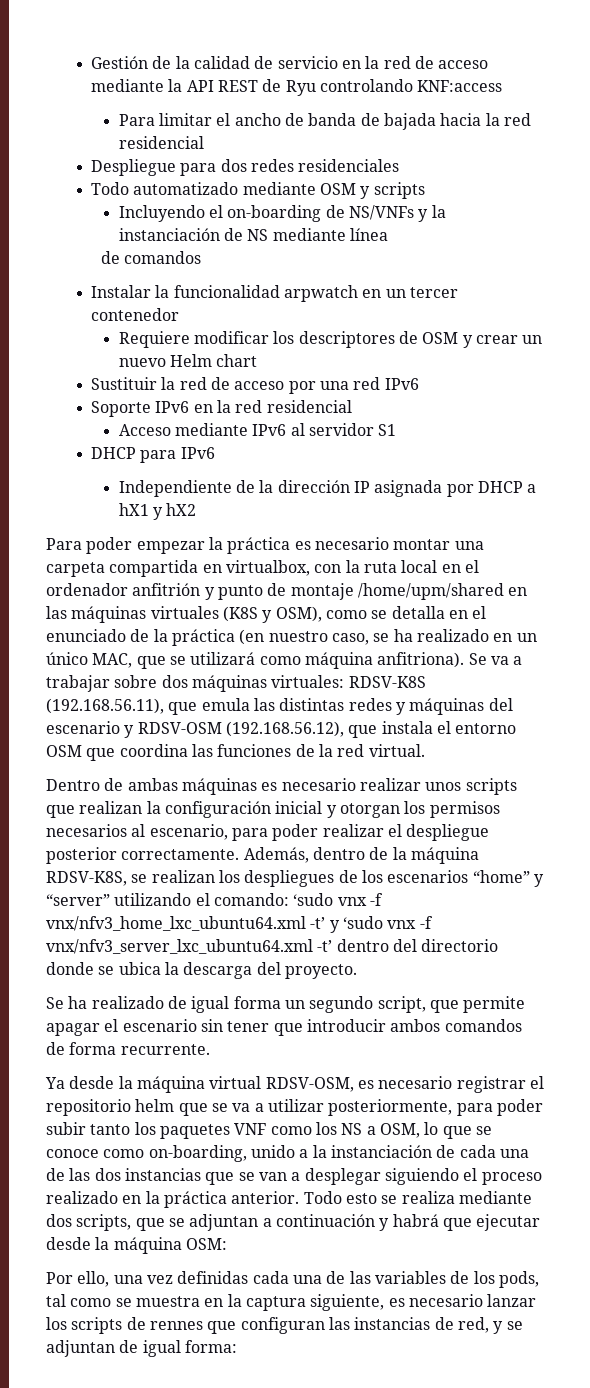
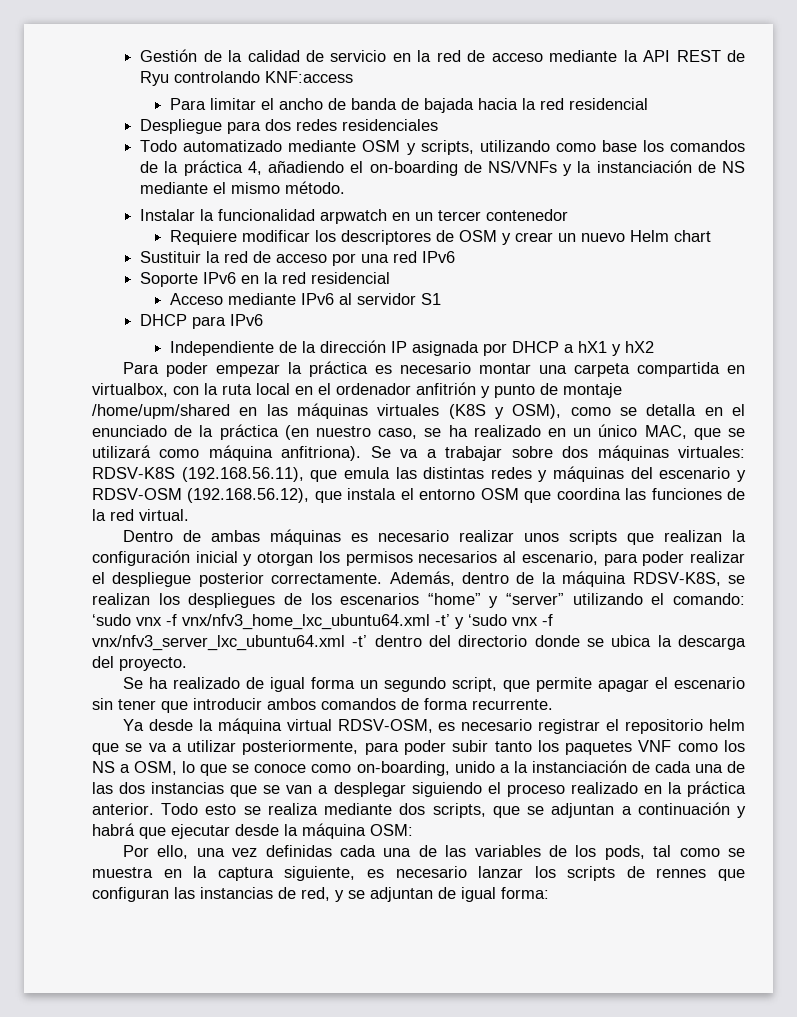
- Todo automatizado mediante OSM y scripts
- Incluyendo el on-boarding de NS/VNFs y la instanciación de NS mediante línea
- de comandos
+ Todo automatizado mediante OSM y scripts, utilizando como base los comandos de la práctica 4, añadiendo el on-boarding de NS/VNFs y la instanciación de NS mediante el mismo método.

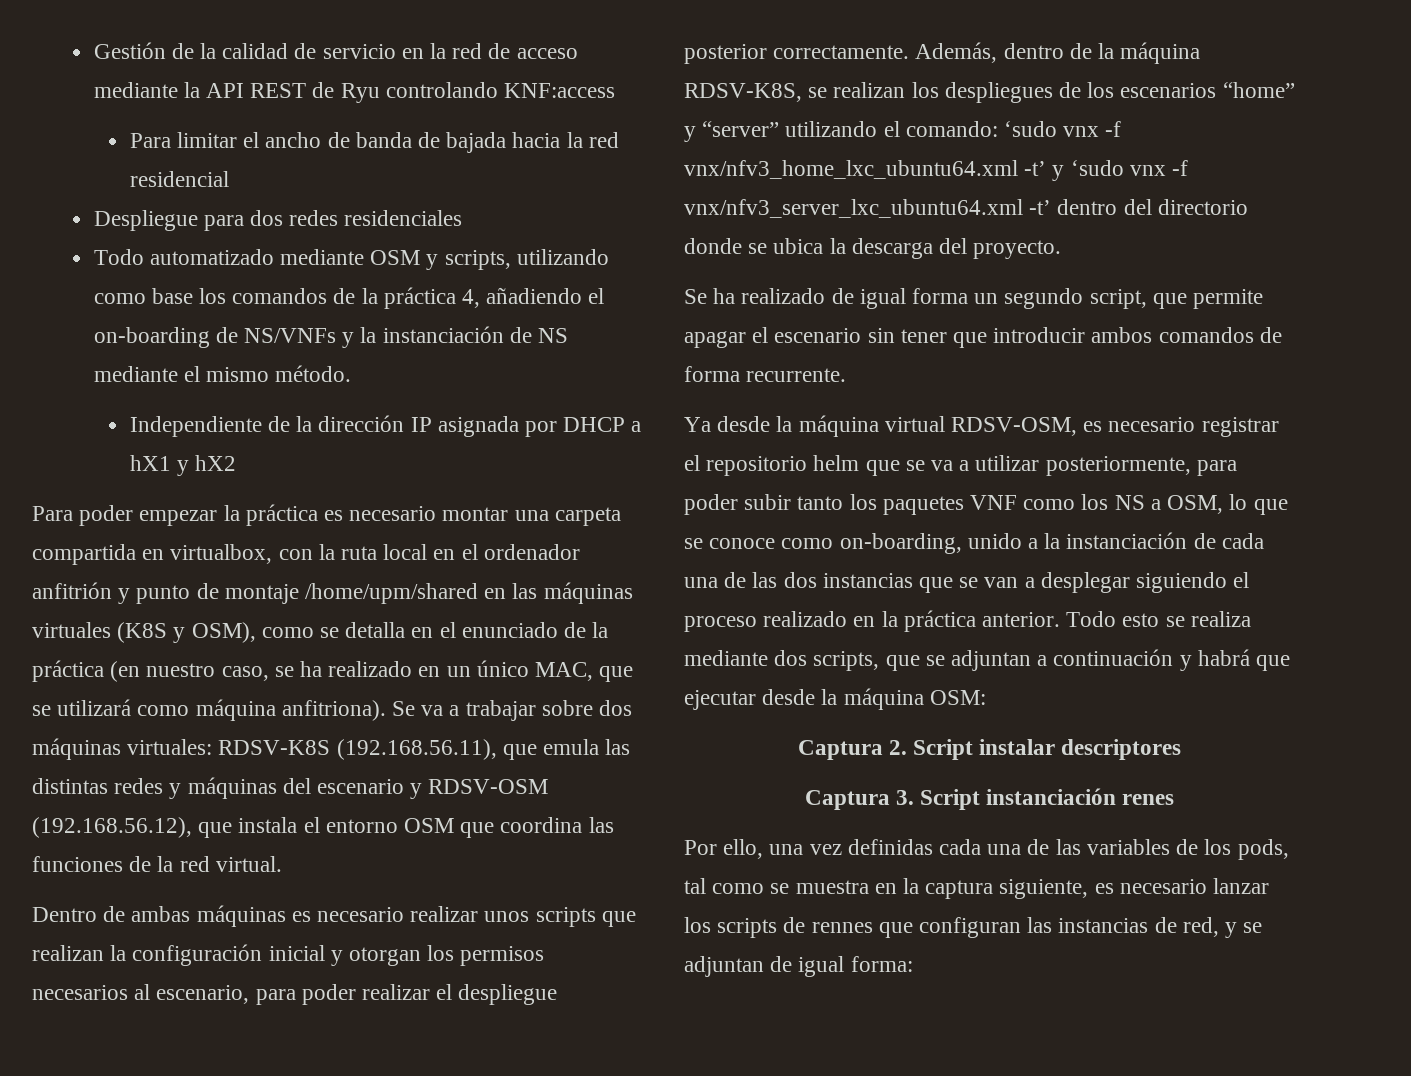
- Instalar la funcionalidad arpwatch en un tercer contenedor
- Requiere modificar los descriptores de OSM y crear un nuevo Helm chart
- Sustituir la red de acceso por una red IPv6
- Soporte IPv6 en la red residencial
- Acceso mediante IPv6 al servidor S1
- DHCP para IPv6
+ Captura 2. Script instalar descriptores
+ Captura 3. Script instanciación renes

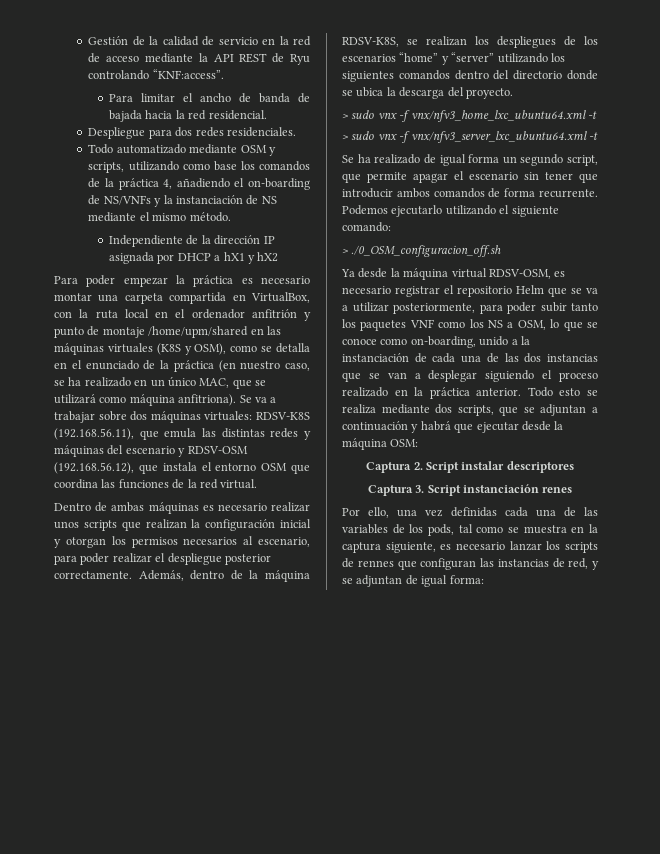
- Gestión de la calidad de servicio en la red de acceso mediante la API REST de Ryu controlando KNF:access
+ Gestión de la calidad de servicio en la red de acceso mediante la API REST de Ryu controlando “KNF:access”.
- Para limitar el ancho de banda de bajada hacia la red residencial
+ Para limitar el ancho de banda de bajada hacia la red residencial.
- Despliegue para dos redes residenciales
+ Despliegue para dos redes residenciales.
- Para poder empezar la práctica es necesario montar una carpeta compartida en virtualbox, con la ruta local en el ordenador anfitrión y punto de montaje /home/upm/shared en las máquinas virtuales (K8S y OSM), como se detalla en el enunciado de la práctica (en nuestro caso, se ha realizado en un único MAC, que se utilizará como máquina anfitriona).
+ Para poder empezar la práctica es necesario montar una carpeta compartida en VirtualBox, con la ruta local en el ordenador anfitrión y punto de montaje /home/upm/shared en las máquinas virtuales (K8S y OSM), como se detalla en el enunciado de la práctica (en nuestro caso, se ha realizado en un único MAC, que se utilizará como máquina anfitriona).
- Además, dentro de la máquina RDSV-K8S, se realizan los despliegues de los escenarios “home” y “server” utilizando el comando: ‘sudo vnx -f vnx/nfv3_home_lxc_ubuntu64.xml -t’ y ‘sudo vnx -f vnx/nfv3_server_lxc_ubuntu64.xml -t’ dentro del directorio donde se ubica la descarga del proyecto.
+ Además, dentro de la máquina RDSV-K8S, se realizan los despliegues de los escenarios “home” y “server” utilizando los siguientes comandos dentro del directorio donde se ubica la descarga del proyecto.
+ > sudo vnx -f vnx/nfv3_home_lxc_ubuntu64.xml -t
+ > sudo vnx -f vnx/nfv3_server_lxc_ubuntu64.xml -t
+ Podemos ejecutarlo utilizando el siguiente comando:
+ > ./0_OSM_configuracion_off.sh
- Ya desde la máquina virtual RDSV-OSM, es necesario registrar el repositorio helm que se va a utilizar posteriormente, para poder subir tanto los paquetes VNF como los NS a OSM, lo que se conoce como on-boarding, unido a la instanciación de cada una de las dos instancias que se van a desplegar siguiendo el proceso realizado en la práctica anterior.
+ Ya desde la máquina virtual RDSV-OSM, es necesario registrar el repositorio Helm que se va a utilizar posteriormente, para poder subir tanto los paquetes VNF como los NS a OSM, lo que se conoce como on-boarding, unido a la instanciación de cada una de las dos instancias que se van a desplegar siguiendo el proceso realizado en la práctica anterior.

